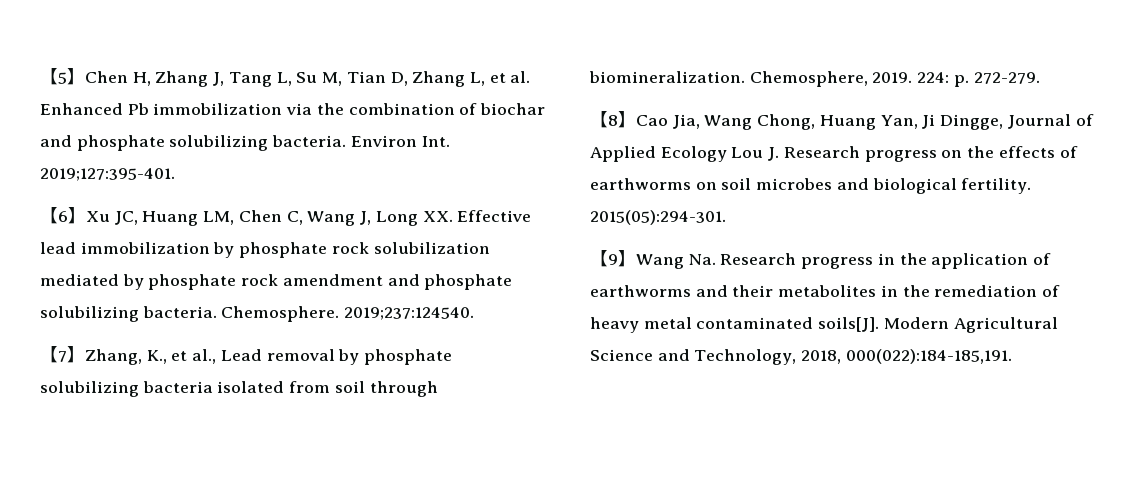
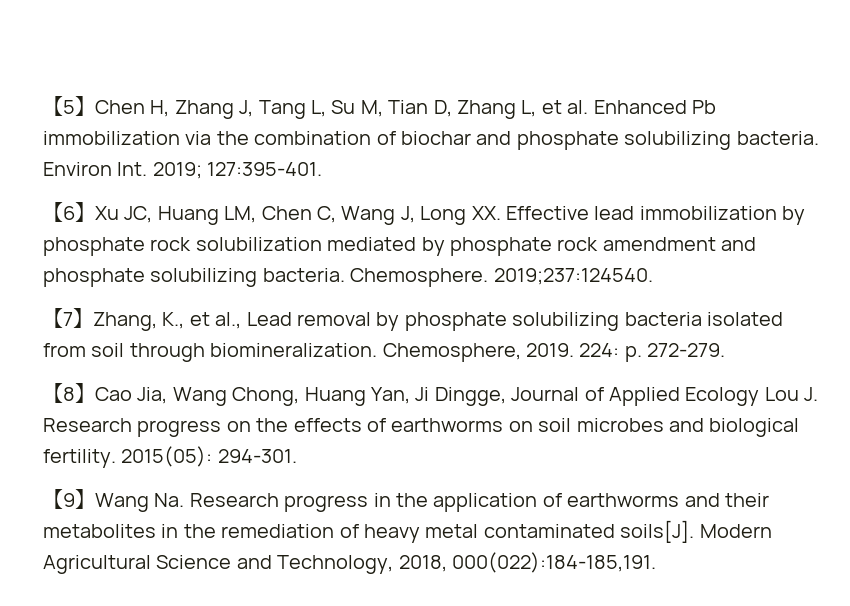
- Environ Int. 2019;127:395-401.
+ Environ Int. 2019; 127:395-401.
- 2015(05):294-301.
+ 2015(05): 294-301.

